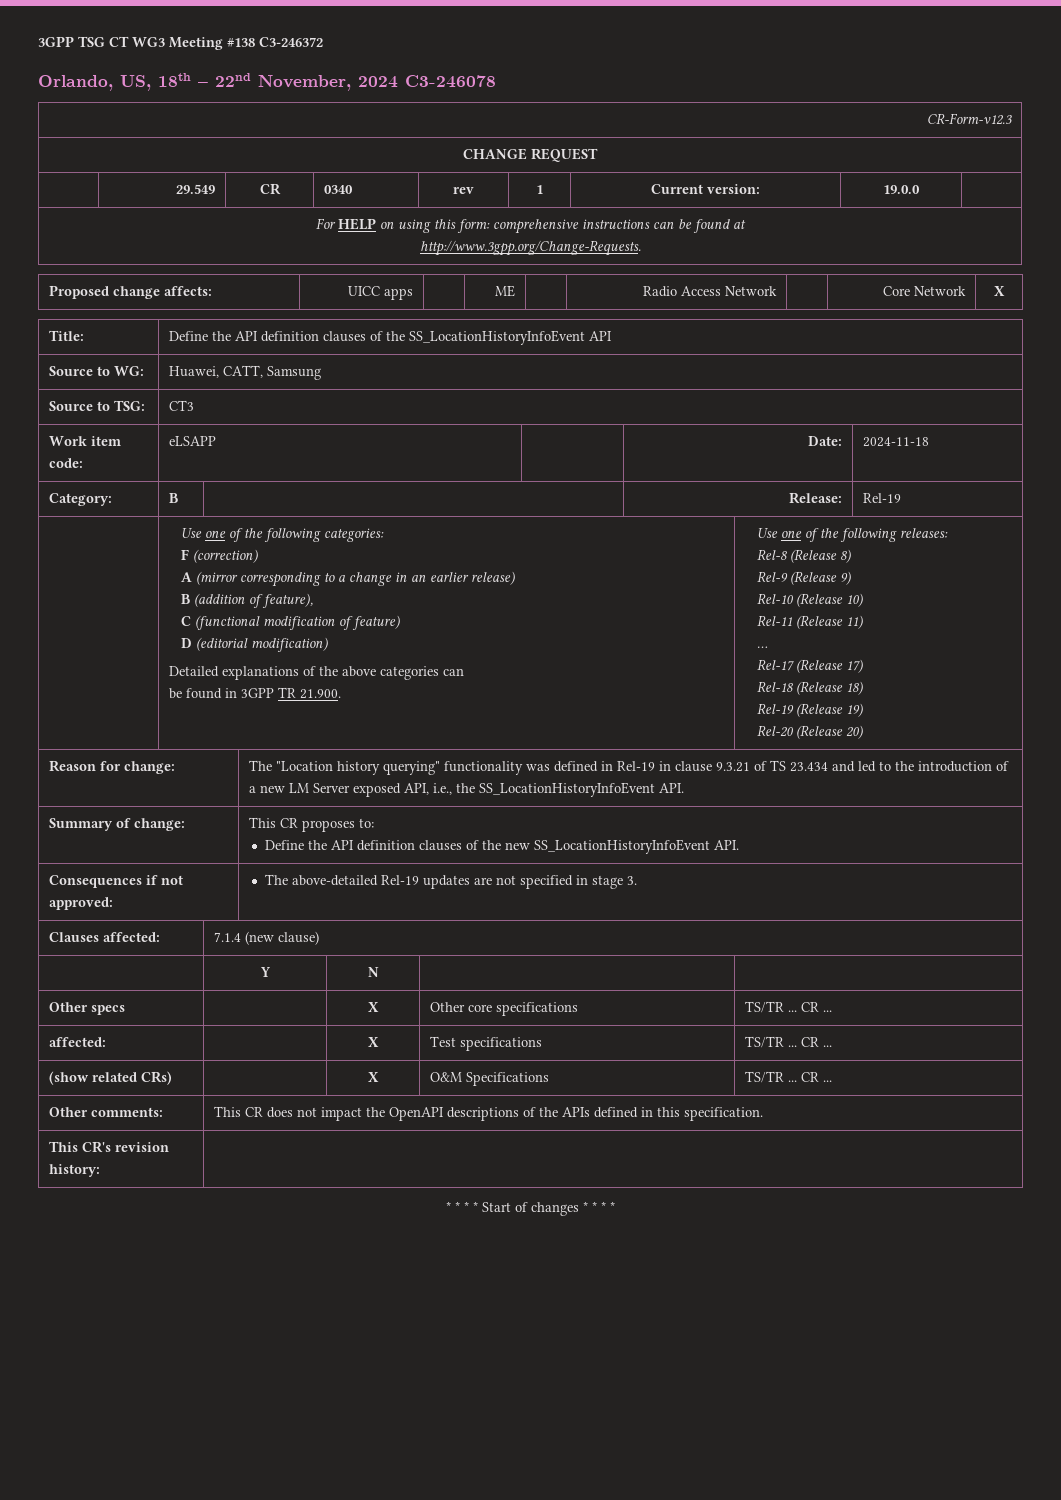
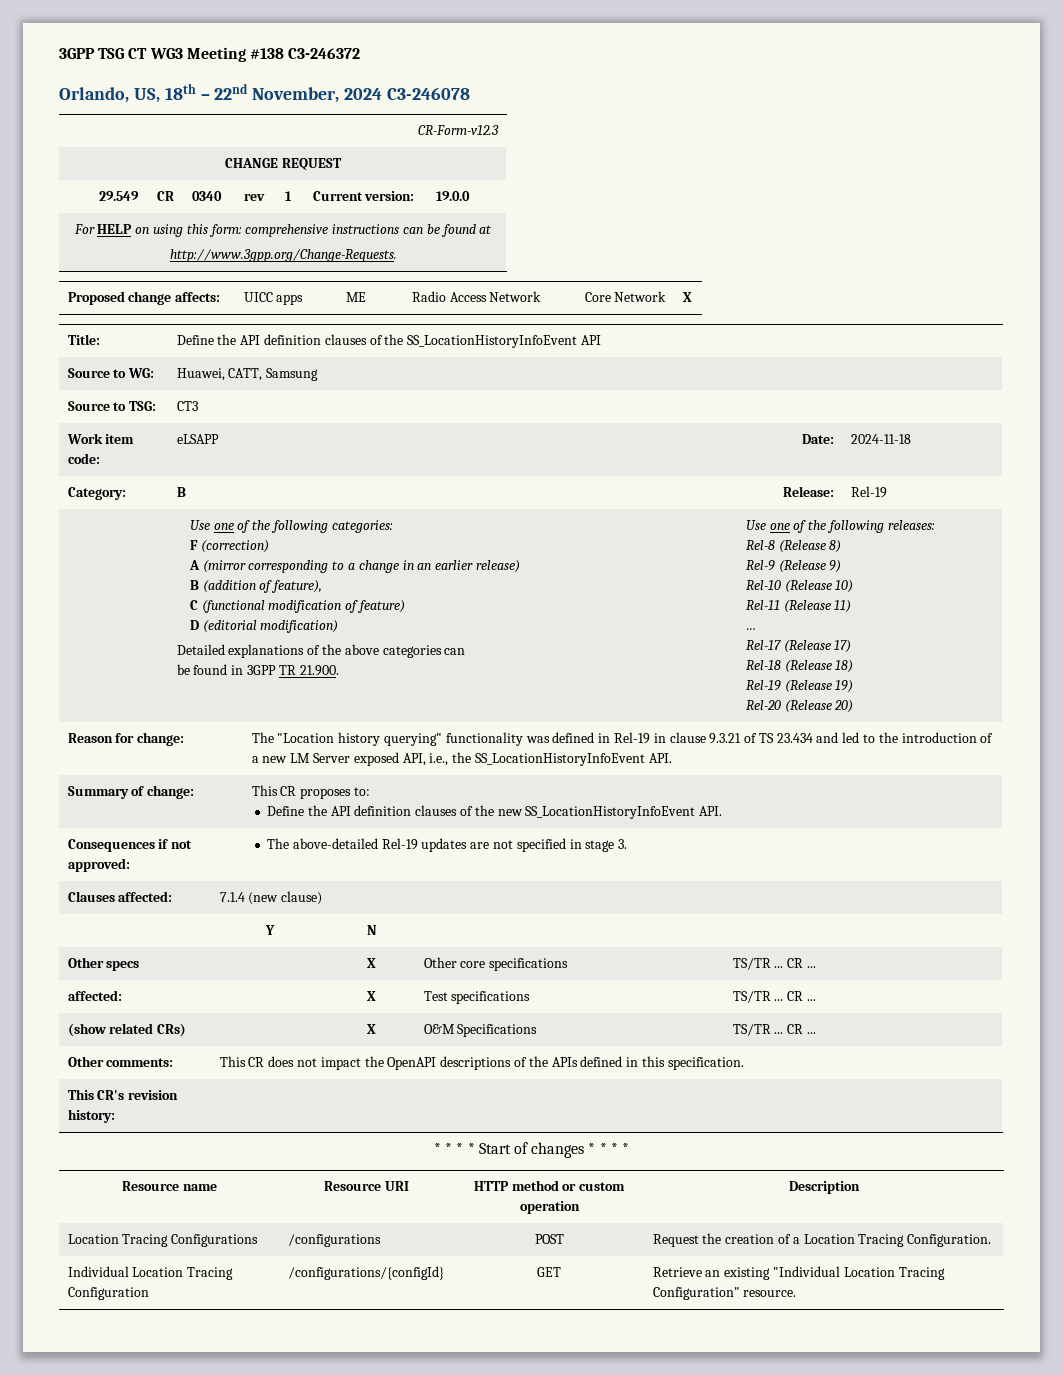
+ Resource name | Resource URI | HTTP method or custom operation | Description
+ Location Tracing Configurations | /configurations | POST | Request the creation of a Location Tracing Configuration.
+ Individual Location Tracing Configuration | /configurations/{configId} | GET | Retrieve an existing "Individual Location Tracing Configuration" resource.

